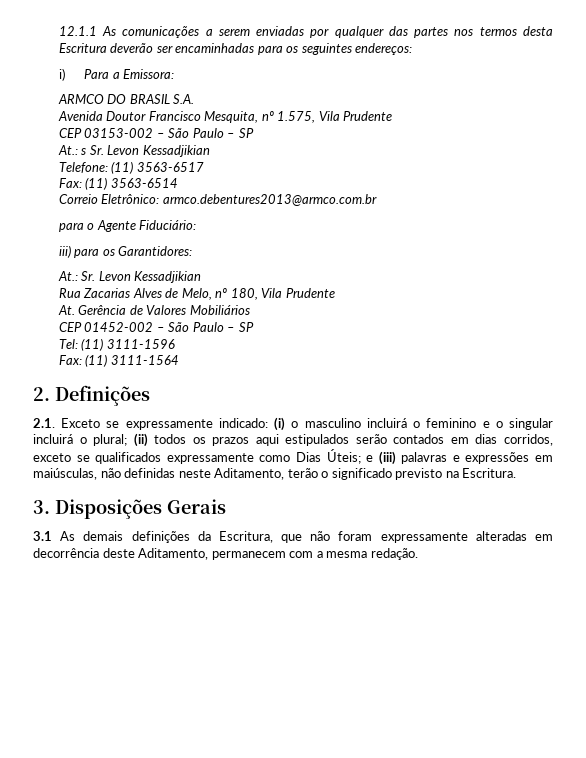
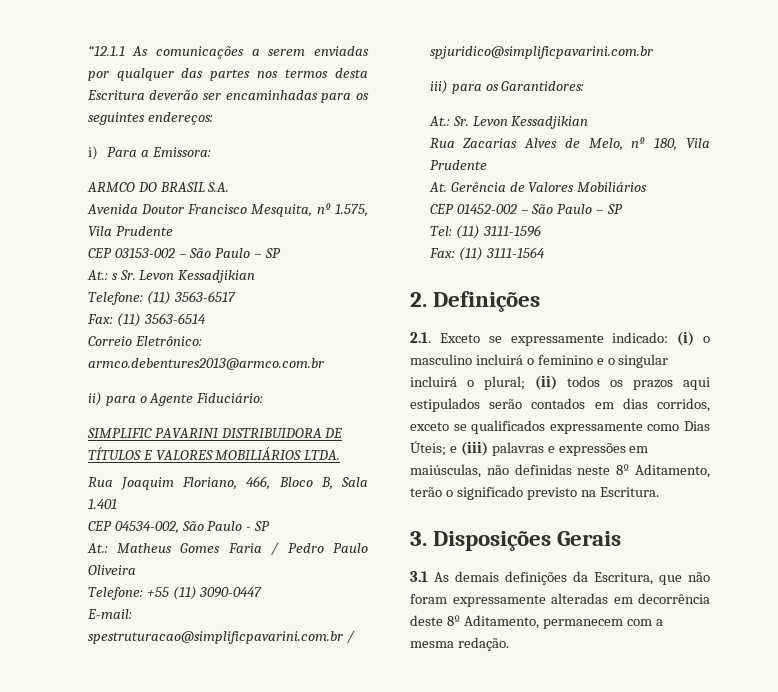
- 12.1.1 As comunicações a serem enviadas por qualquer das partes nos termos desta Escritura deverão ser encaminhadas para os seguintes endereços:
+ “12.1.1 As comunicações a serem enviadas por qualquer das partes nos termos desta Escritura deverão ser encaminhadas para os seguintes endereços:
- para o Agente Fiduciário:
+ ii) para o Agente Fiduciário:
+ SIMPLIFIC PAVARINI DISTRIBUIDORA DE TÍTULOS E VALORES MOBILIÁRIOS LTDA.
+ Rua Joaquim Floriano, 466, Bloco B, Sala 1.401
+ CEP 04534-002, São Paulo - SP
+ At.: Matheus Gomes Faria / Pedro Paulo Oliveira
+ Telefone: +55 (11) 3090-0447
+ E-mail: spestruturacao@simplificpavarini.com.br / spjuridico@simplificpavarini.com.br
- 2.1. Exceto se expressamente indicado: (i) o masculino incluirá o feminino e o singular incluirá o plural; (ii) todos os prazos aqui estipulados serão contados em dias corridos, exceto se qualificados expressamente como Dias Úteis; e (iii) palavras e expressões em maiúsculas, não definidas neste Aditamento, terão o significado previsto na Escritura.
+ 2.1. Exceto se expressamente indicado: (i) o masculino incluirá o feminino e o singular incluirá o plural; (ii) todos os prazos aqui estipulados serão contados em dias corridos, exceto se qualificados expressamente como Dias Úteis; e (iii) palavras e expressões em maiúsculas, não definidas neste 8º Aditamento, terão o significado previsto na Escritura.
- 3.1 As demais definições da Escritura, que não foram expressamente alteradas em decorrência deste Aditamento, permanecem com a mesma redação.
+ 3.1 As demais definições da Escritura, que não foram expressamente alteradas em decorrência deste 8º Aditamento, permanecem com a mesma redação.

